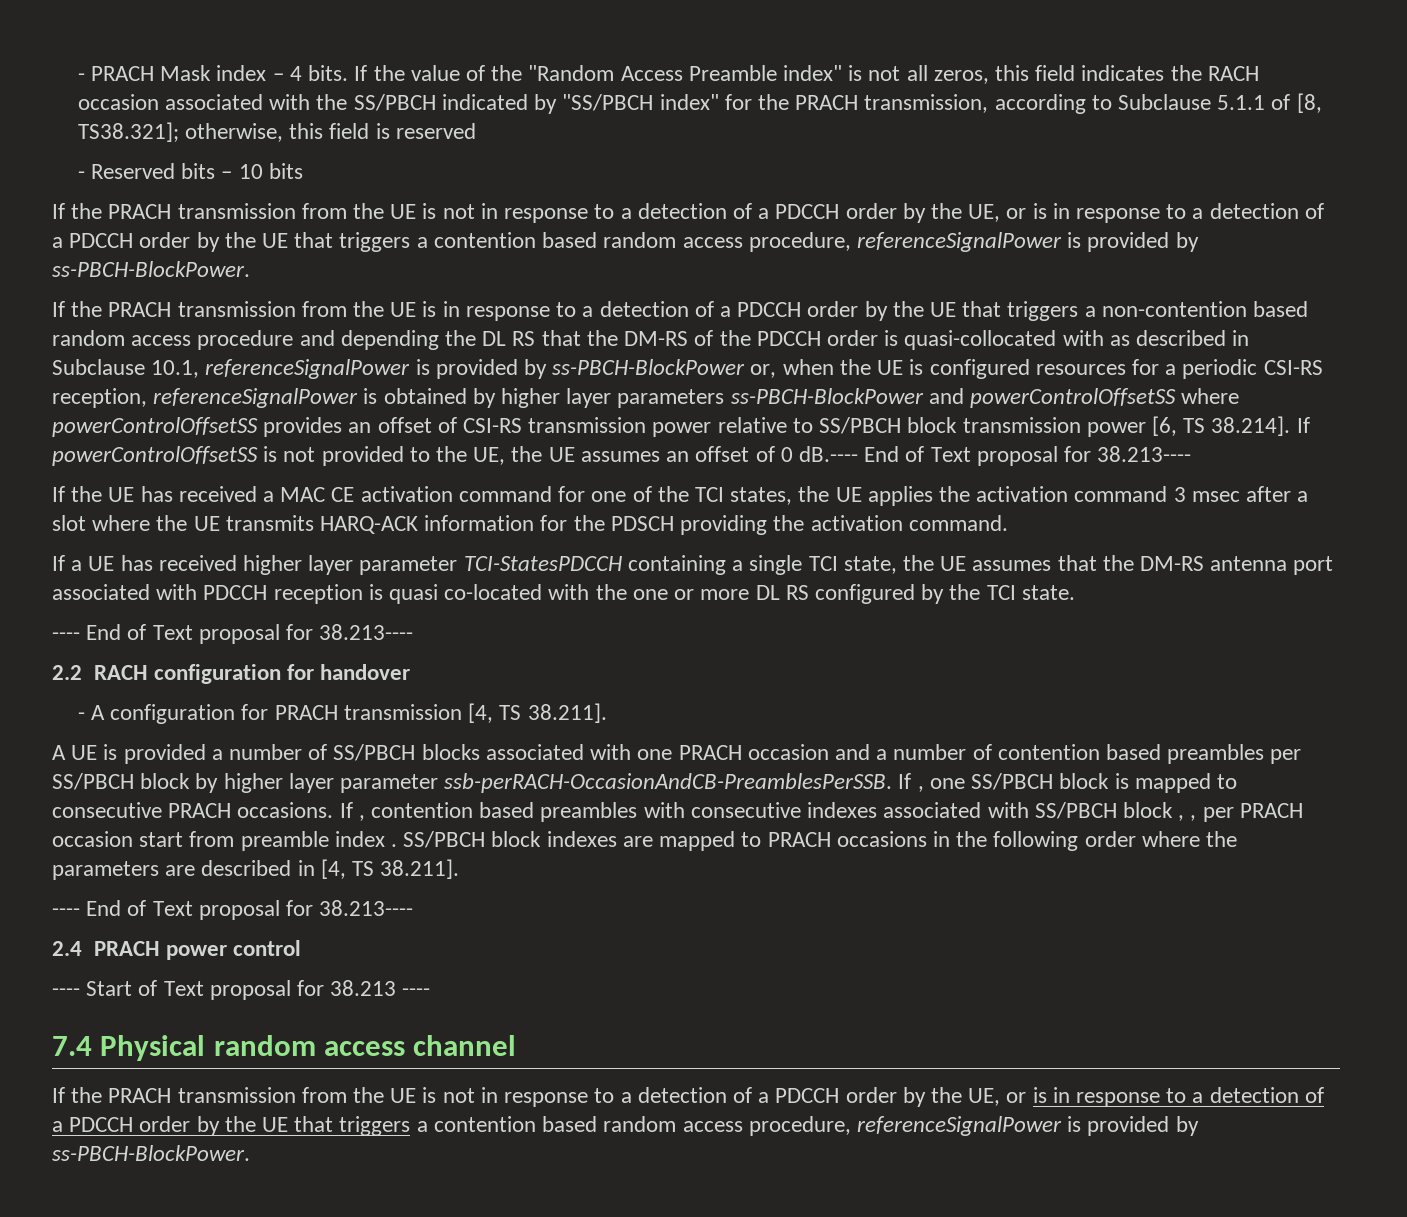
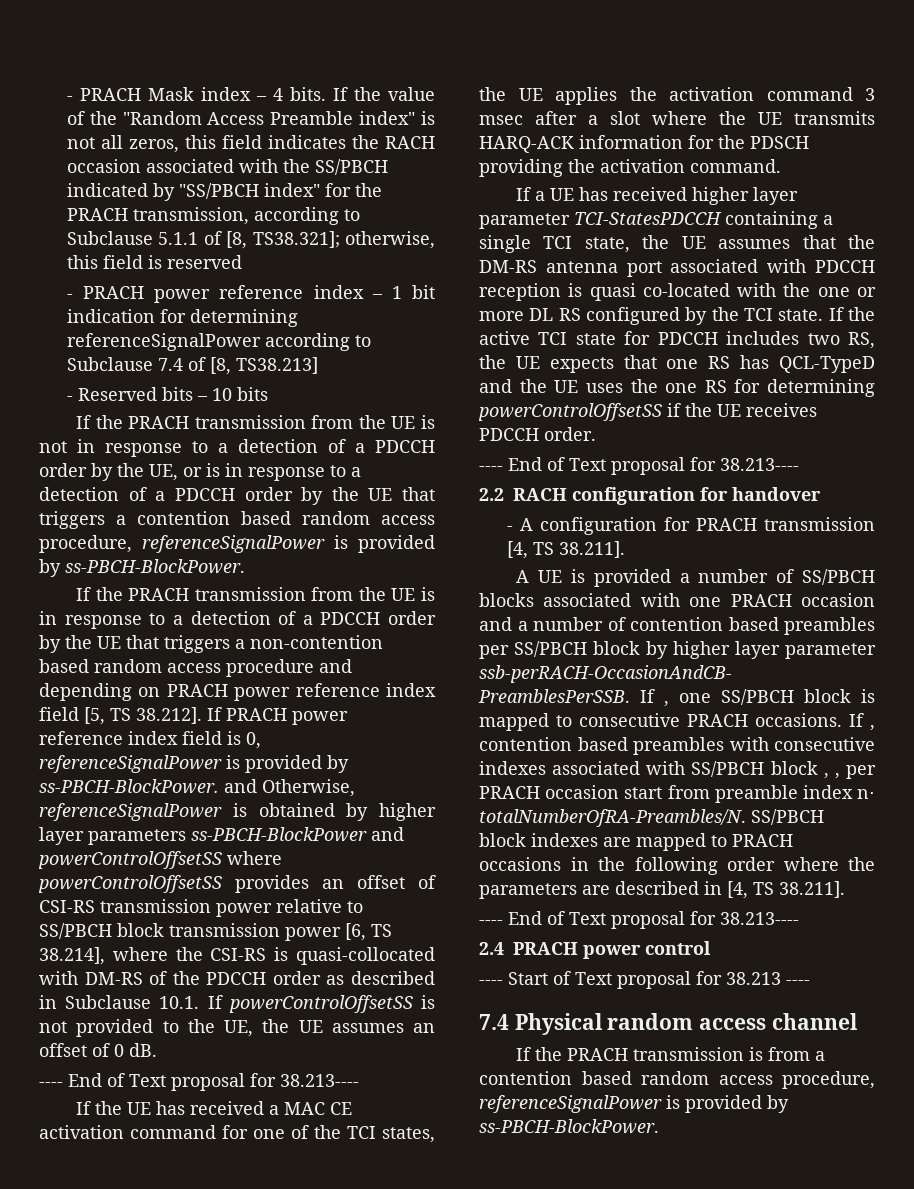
+ - PRACH power reference index – 1 bit indication for determining referenceSignalPower according to Subclause 7.4 of [8, TS38.213]
- If the PRACH transmission from the UE is in response to a detection of a PDCCH order by the UE that triggers a non-contention based random access procedure and depending the DL RS that the DM-RS of the PDCCH order is quasi-collocated with as described in Subclause 10.1, referenceSignalPower is provided by ss-PBCH-BlockPower or, when the UE is configured resources for a periodic CSI-RS reception, referenceSignalPower is obtained by higher layer parameters ss-PBCH-BlockPower and powerControlOffsetSS where powerControlOffsetSS provides an offset of CSI-RS transmission power relative to SS/PBCH block transmission power [6, TS 38.214]. If powerControlOffsetSS is not provided to the UE, the UE assumes an offset of 0 dB.---- End of Text proposal for 38.213----
+ If the PRACH transmission from the UE is in response to a detection of a PDCCH order by the UE that triggers a non-contention based random access procedure and depending on PRACH power reference index field [5, TS 38.212]. If PRACH power reference index field is 0, referenceSignalPower is provided by ss-PBCH-BlockPower. and Otherwise, referenceSignalPower is obtained by higher layer parameters ss-PBCH-BlockPower and powerControlOffsetSS where powerControlOffsetSS provides an offset of CSI-RS transmission power relative to SS/PBCH block transmission power [6, TS 38.214], where the CSI-RS is quasi-collocated with DM-RS of the PDCCH order as described in Subclause 10.1. If powerControlOffsetSS is not provided to the UE, the UE assumes an offset of 0 dB.
+ ---- End of Text proposal for 38.213----
+ If the active TCI state for PDCCH includes two RS, the UE expects that one RS has QCL-TypeD and the UE uses the one RS for determining powerControlOffsetSS if the UE receives PDCCH order.
- If , contention based preambles with consecutive indexes associated with SS/PBCH block , , per PRACH occasion start from preamble index .
+ If , contention based preambles with consecutive indexes associated with SS/PBCH block , , per PRACH occasion start from preamble index n⋅ totalNumberOfRA-Preambles/N.
  7.4 Physical random access channel
- If the PRACH transmission from the UE is not in response to a detection of a PDCCH order by the UE, or is in response to a detection of a PDCCH order by the UE that triggers a contention based random access procedure, referenceSignalPower is provided by ss-PBCH-BlockPower.
+ If the PRACH transmission is from a contention based random access procedure, referenceSignalPower is provided by ss-PBCH-BlockPower.

